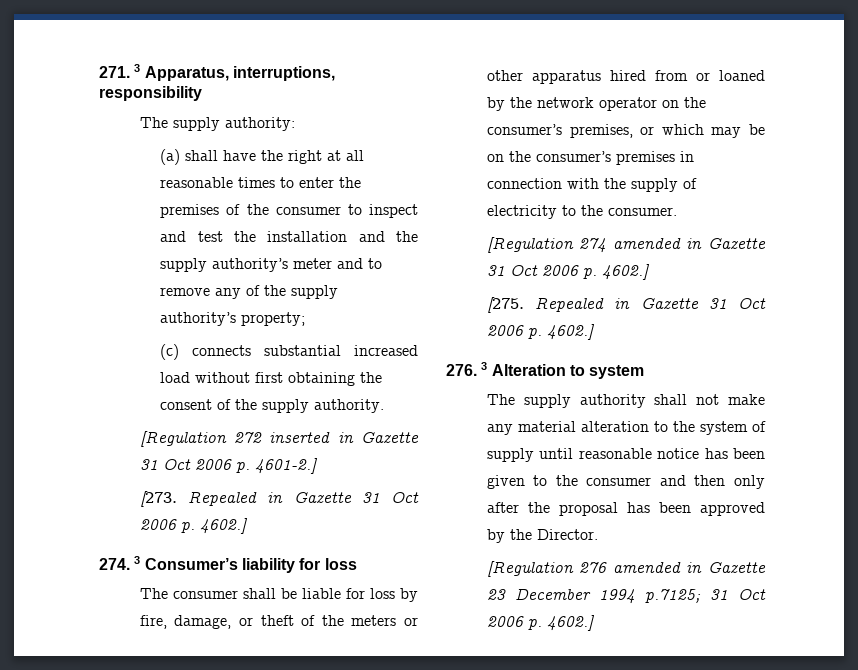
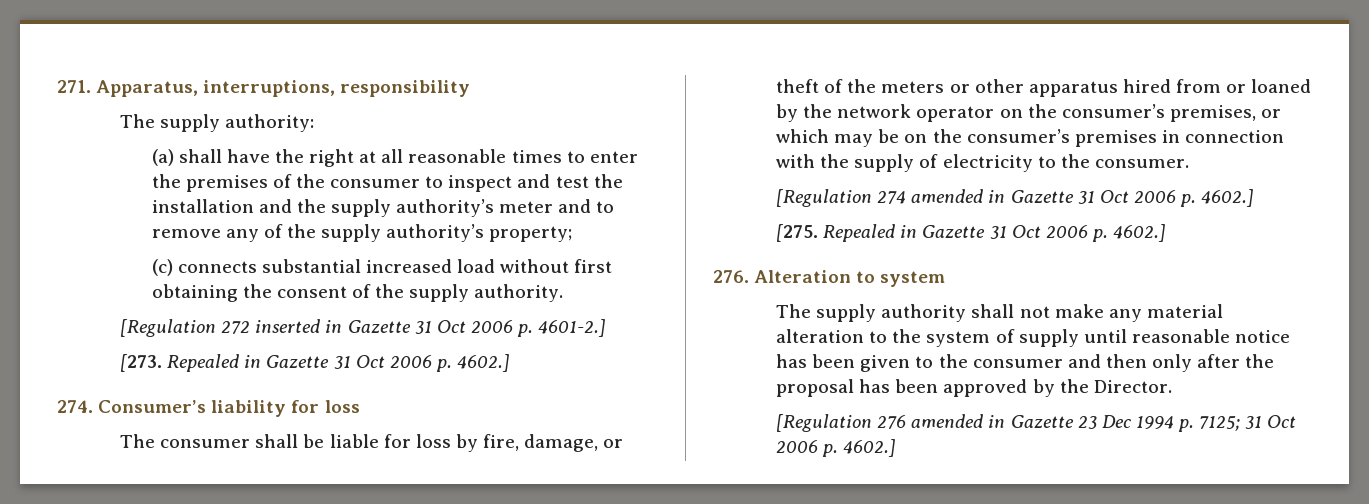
- 271. 3 Apparatus, interruptions, responsibility
+ 271. Apparatus, interruptions, responsibility
- 274. 3 Consumer’s liability for loss
+ 274. Consumer’s liability for loss
- 276. 3 Alteration to system
+ 276. Alteration to system
- [Regulation 276 amended in Gazette 23 December 1994 p.7125; 31 Oct 2006 p. 4602.]
+ [Regulation 276 amended in Gazette 23 Dec 1994 p. 7125; 31 Oct 2006 p. 4602.]

